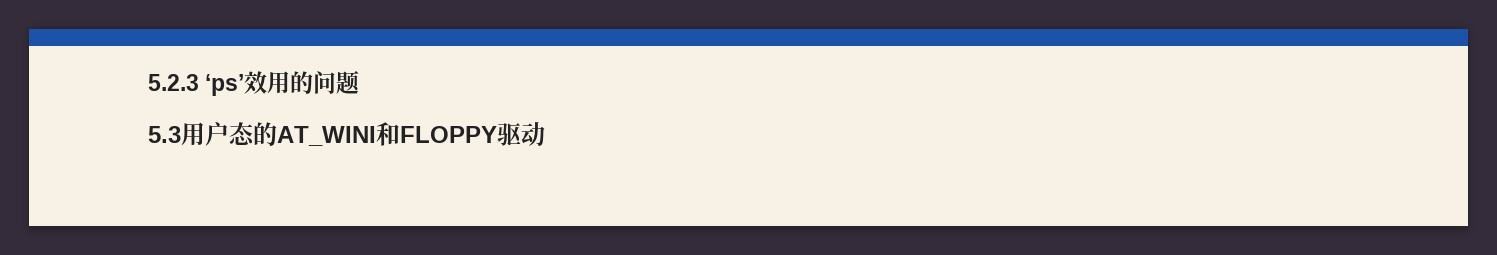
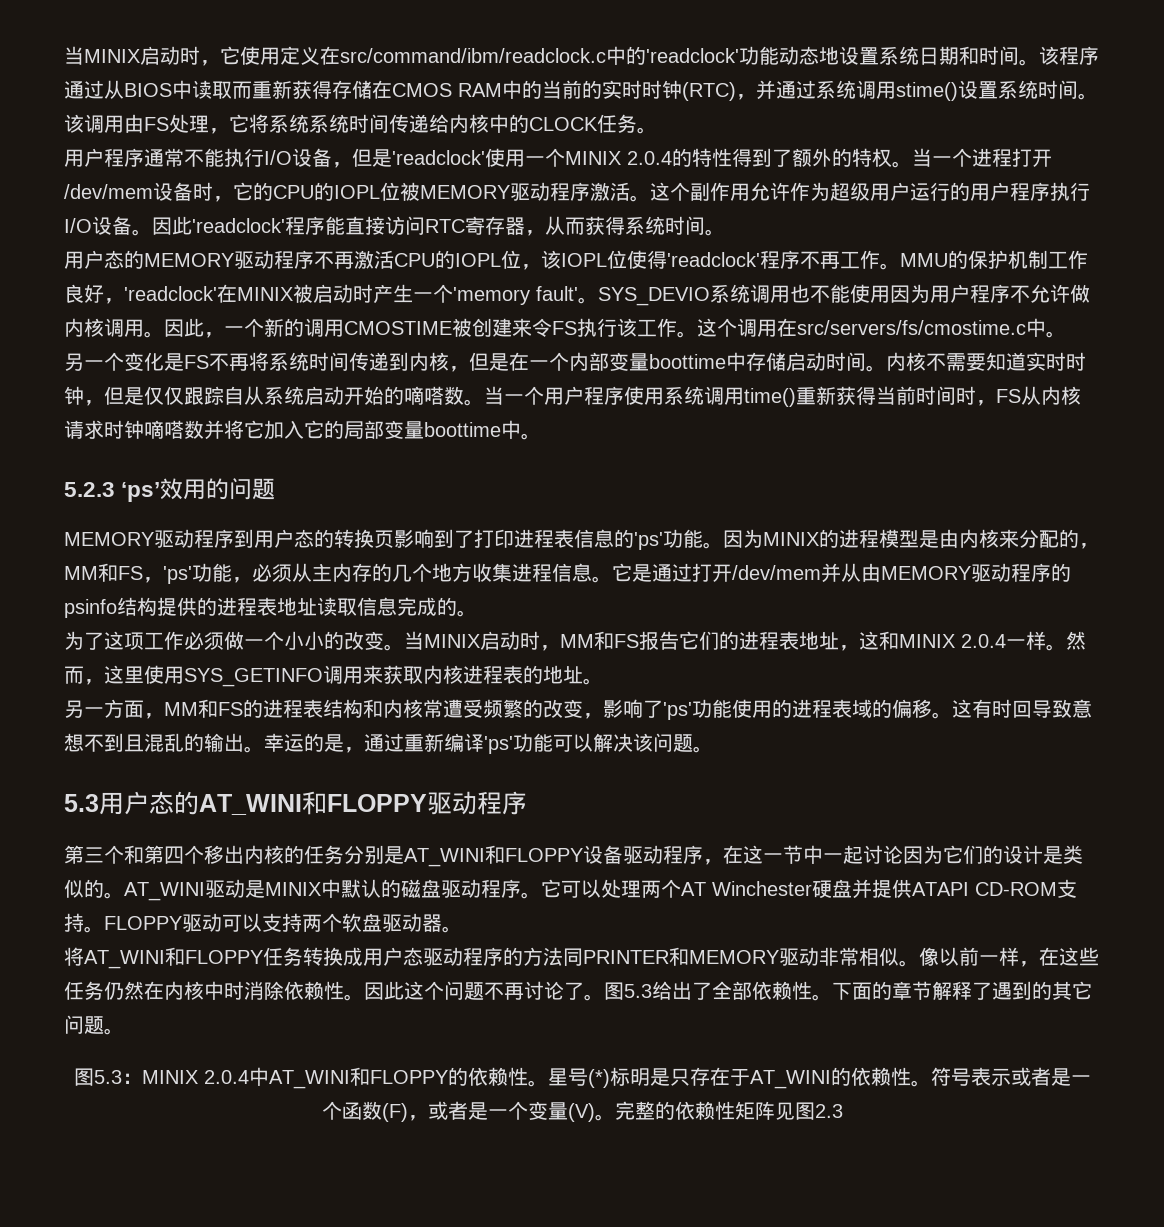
+ 当MINIX启动时，它使用定义在src/command/ibm/readclock.c中的'readclock'功能动态地设置系统日期和时间。该程序通过从BIOS中读取而重新获得存储在CMOS RAM中的当前的实时时钟(RTC)，并通过系统调用stime()设置系统时间。该调用由FS处理，它将系统系统时间传递给内核中的CLOCK任务。
+ 用户程序通常不能执行I/O设备，但是'readclock'使用一个MINIX 2.0.4的特性得到了额外的特权。当一个进程打开/dev/mem设备时，它的CPU的IOPL位被MEMORY驱动程序激活。这个副作用允许作为超级用户运行的用户程序执行I/O设备。因此'readclock'程序能直接访问RTC寄存器，从而获得系统时间。
+ 用户态的MEMORY驱动程序不再激活CPU的IOPL位，该IOPL位使得'readclock'程序不再工作。MMU的保护机制工作良好，'readclock'在MINIX被启动时产生一个'memory fault'。SYS_DEVIO系统调用也不能使用因为用户程序不允许做内核调用。因此，一个新的调用CMOSTIME被创建来令FS执行该工作。这个调用在src/servers/fs/cmostime.c中。
+ 另一个变化是FS不再将系统时间传递到内核，但是在一个内部变量boottime中存储启动时间。内核不需要知道实时时钟，但是仅仅跟踪自从系统启动开始的嘀嗒数。当一个用户程序使用系统调用time()重新获得当前时间时，FS从内核请求时钟嘀嗒数并将它加入它的局部变量boottime中。
+ MEMORY驱动程序到用户态的转换页影响到了打印进程表信息的'ps'功能。因为MINIX的进程模型是由内核来分配的，MM和FS，'ps'功能，必须从主内存的几个地方收集进程信息。它是通过打开/dev/mem并从由MEMORY驱动程序的psinfo结构提供的进程表地址读取信息完成的。
+ 为了这项工作必须做一个小小的改变。当MINIX启动时，MM和FS报告它们的进程表地址，这和MINIX 2.0.4一样。然而，这里使用SYS_GETINFO调用来获取内核进程表的地址。
+ 另一方面，MM和FS的进程表结构和内核常遭受频繁的改变，影响了'ps'功能使用的进程表域的偏移。这有时回导致意想不到且混乱的输出。幸运的是，通过重新编译'ps'功能可以解决该问题。
- 5.3用户态的AT_WINI和FLOPPY驱动
+ 5.3用户态的AT_WINI和FLOPPY驱动程序
+ 第三个和第四个移出内核的任务分别是AT_WINI和FLOPPY设备驱动程序，在这一节中一起讨论因为它们的设计是类似的。AT_WINI驱动是MINIX中默认的磁盘驱动程序。它可以处理两个AT Winchester硬盘并提供ATAPI CD-ROM支持。FLOPPY驱动可以支持两个软盘驱动器。
+ 将AT_WINI和FLOPPY任务转换成用户态驱动程序的方法同PRINTER和MEMORY驱动非常相似。像以前一样，在这些任务仍然在内核中时消除依赖性。因此这个问题不再讨论了。图5.3给出了全部依赖性。下面的章节解释了遇到的其它问题。
+ 图5.3：MINIX 2.0.4中AT_WINI和FLOPPY的依赖性。星号(*)标明是只存在于AT_WINI的依赖性。符号表示或者是一个函数(F)，或者是一个变量(V)。完整的依赖性矩阵见图2.3

